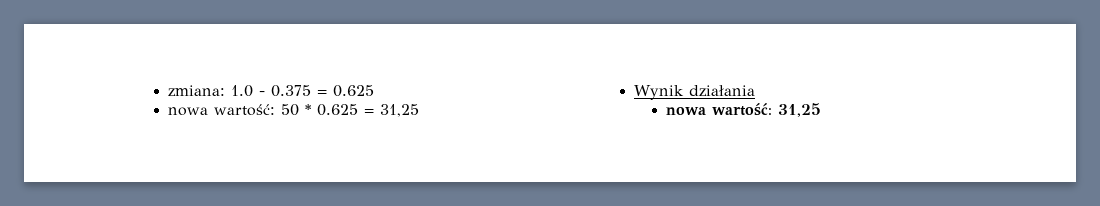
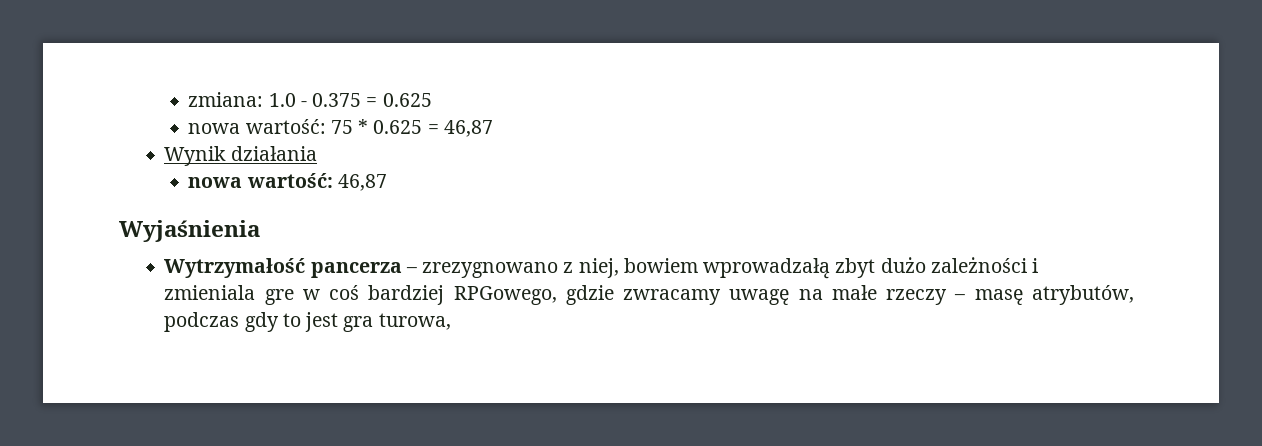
- nowa wartość: 50 * 0.625 = 31,25
+ nowa wartość: 75 * 0.625 = 46,87
- nowa wartość: 31,25
+ nowa wartość: 46,87
+ Wyjaśnienia
+ Wytrzymałość pancerza – zrezygnowano z niej, bowiem wprowadzałą zbyt dużo zależności i zmieniala gre w coś bardziej RPGowego, gdzie zwracamy uwagę na małe rzeczy – masę atrybutów, podczas gdy to jest gra turowa,

